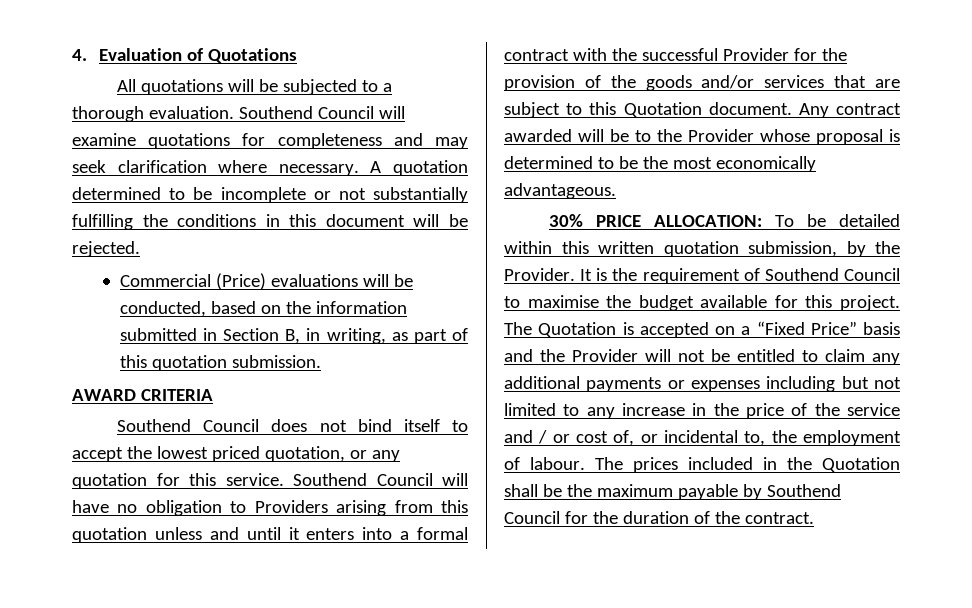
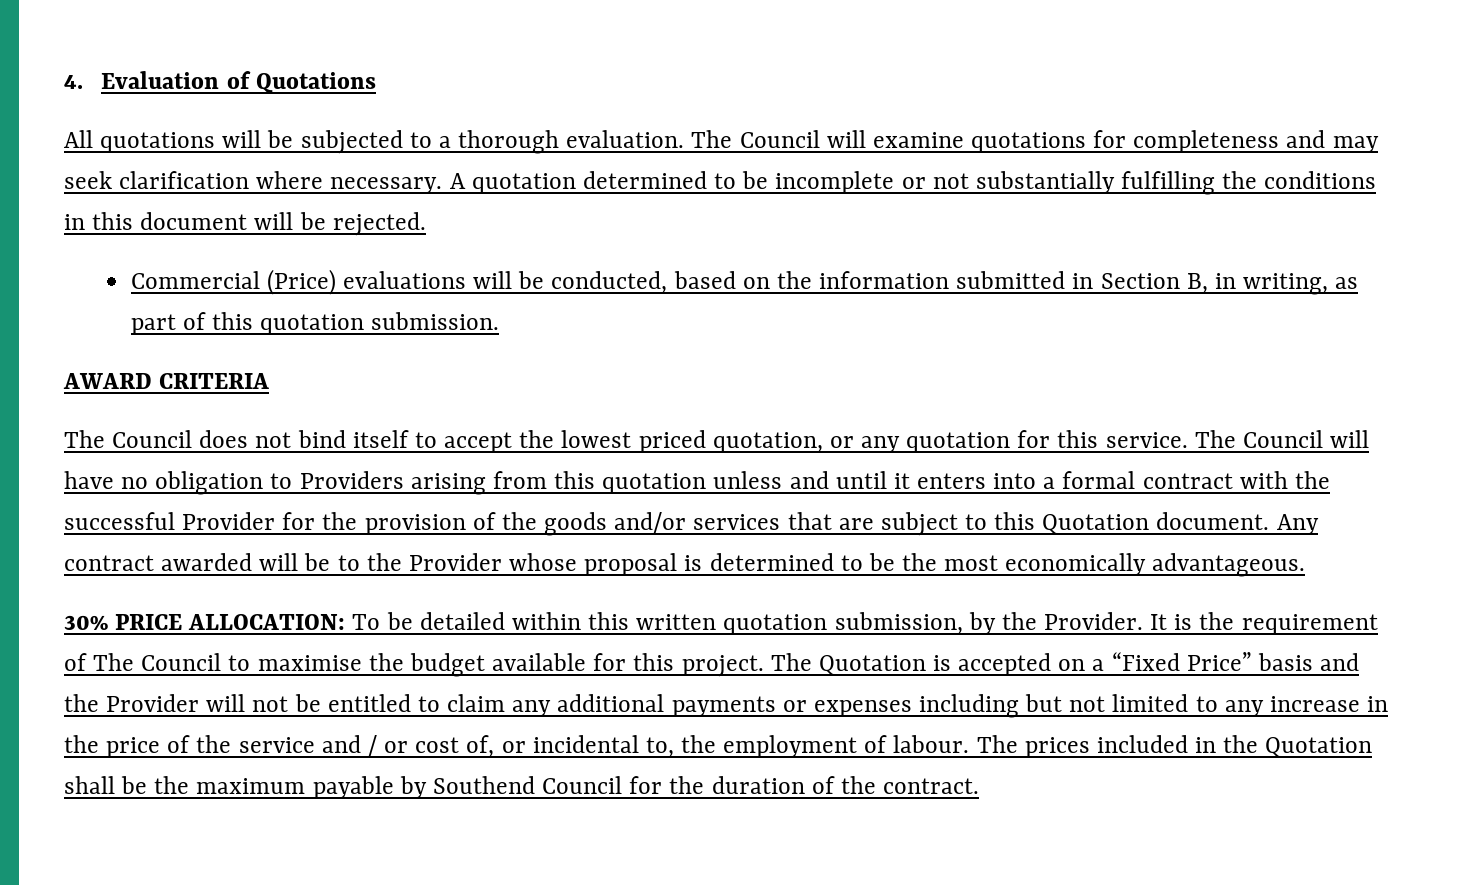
- Southend Council will examine quotations for completeness and may seek clarification where necessary.
+ The Council will examine quotations for completeness and may seek clarification where necessary.
- Southend Council does not bind itself to accept the lowest priced quotation, or any quotation for this service.
+ The Council does not bind itself to accept the lowest priced quotation, or any quotation for this service.
- Southend Council will have no obligation to Providers arising from this quotation unless and until it enters into a formal contract with the successful Provider for the provision of the goods and/or services that are subject to this Quotation document.
+ The Council will have no obligation to Providers arising from this quotation unless and until it enters into a formal contract with the successful Provider for the provision of the goods and/or services that are subject to this Quotation document.
- It is the requirement of Southend Council to maximise the budget available for this project.
+ It is the requirement of The Council to maximise the budget available for this project.

